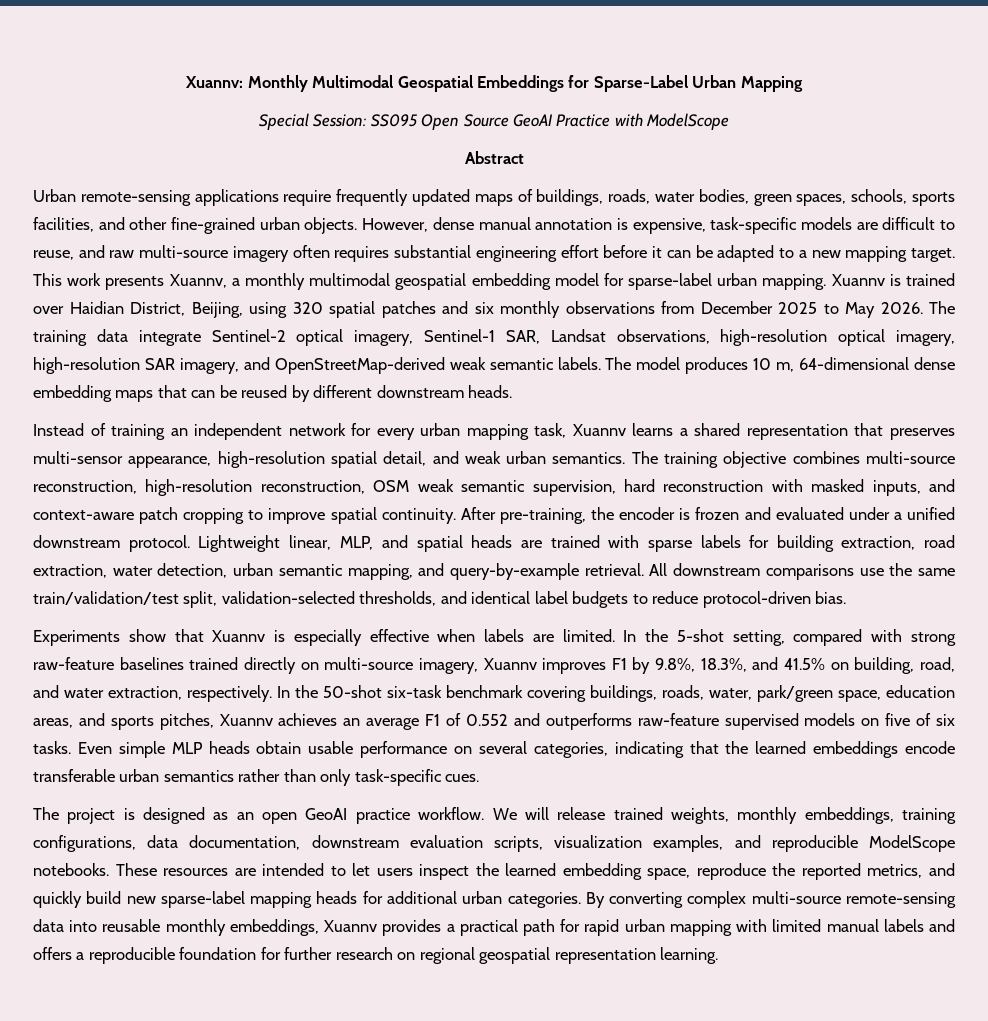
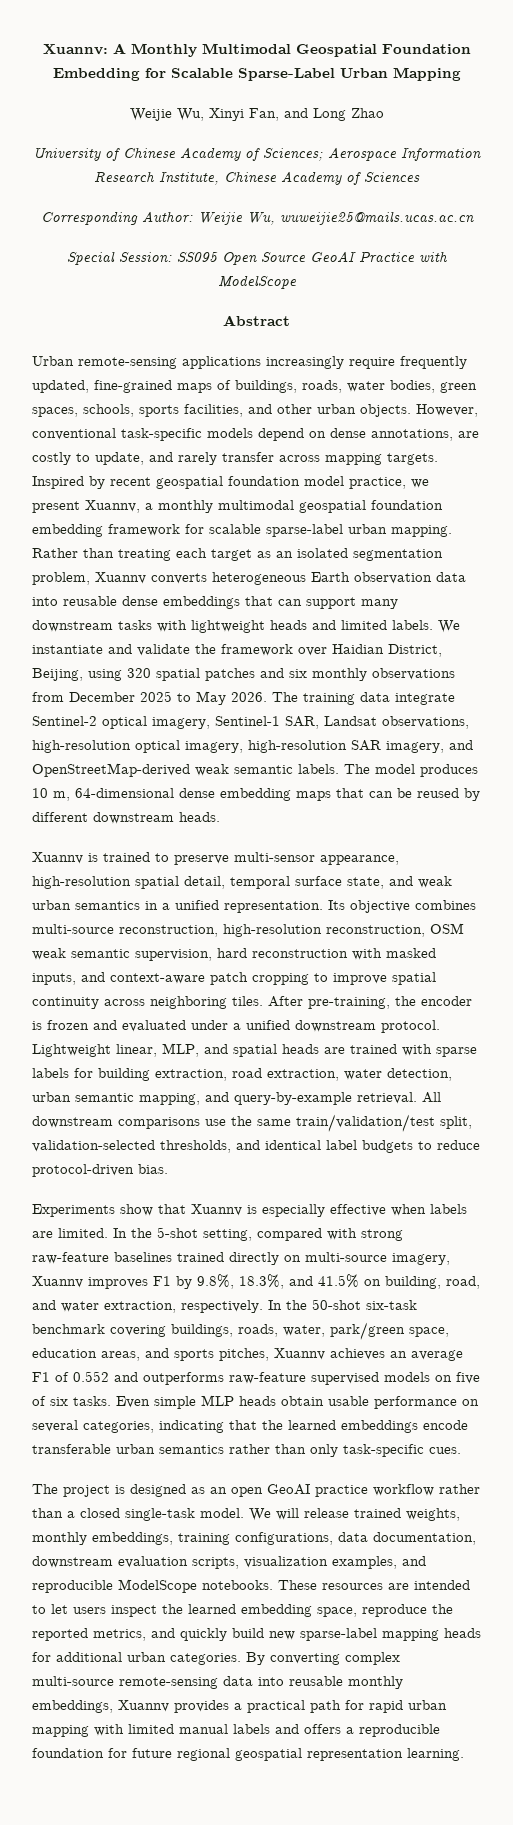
- Xuannv: Monthly Multimodal Geospatial Embeddings for Sparse-Label Urban Mapping
+ Xuannv: A Monthly Multimodal Geospatial Foundation Embedding for Scalable Sparse-Label Urban Mapping
+ Weijie Wu, Xinyi Fan, and Long Zhao
+ University of Chinese Academy of Sciences; Aerospace Information Research Institute, Chinese Academy of Sciences
+ Corresponding Author: Weijie Wu, wuweijie25@mails.ucas.ac.cn
- Urban remote-sensing applications require frequently updated maps of buildings, roads, water bodies, green spaces, schools, sports facilities, and other fine-grained urban objects.
+ Urban remote-sensing applications increasingly require frequently updated, fine-grained maps of buildings, roads, water bodies, green spaces, schools, sports facilities, and other urban objects.
- However, dense manual annotation is expensive, task-specific models are difficult to reuse, and raw multi-source imagery often requires substantial engineering effort before it can be adapted to a new mapping target. This work presents Xuannv, a monthly multimodal geospatial embedding model for sparse-label urban mapping. Xuannv is trained over Haidian District, Beijing, using 320 spatial patches and six monthly observations from December 2025 to May 2026.
+ However, conventional task-specific models depend on dense annotations, are costly to update, and rarely transfer across mapping targets. Inspired by recent geospatial foundation model practice, we present Xuannv, a monthly multimodal geospatial foundation embedding framework for scalable sparse-label urban mapping. Rather than treating each target as an isolated segmentation problem, Xuannv converts heterogeneous Earth observation data into reusable dense embeddings that can support many downstream tasks with lightweight heads and limited labels. We instantiate and validate the framework over Haidian District, Beijing, using 320 spatial patches and six monthly observations from December 2025 to May 2026.
- Instead of training an independent network for every urban mapping task, Xuannv learns a shared representation that preserves multi-sensor appearance, high-resolution spatial detail, and weak urban semantics. The training objective combines multi-source reconstruction, high-resolution reconstruction, OSM weak semantic supervision, hard reconstruction with masked inputs, and context-aware patch cropping to improve spatial continuity.
+ Xuannv is trained to preserve multi-sensor appearance, high-resolution spatial detail, temporal surface state, and weak urban semantics in a unified representation. Its objective combines multi-source reconstruction, high-resolution reconstruction, OSM weak semantic supervision, hard reconstruction with masked inputs, and context-aware patch cropping to improve spatial continuity across neighboring tiles.
- The project is designed as an open GeoAI practice workflow.
+ The project is designed as an open GeoAI practice workflow rather than a closed single-task model.
- By converting complex multi-source remote-sensing data into reusable monthly embeddings, Xuannv provides a practical path for rapid urban mapping with limited manual labels and offers a reproducible foundation for further research on regional geospatial representation learning.
+ By converting complex multi-source remote-sensing data into reusable monthly embeddings, Xuannv provides a practical path for rapid urban mapping with limited manual labels and offers a reproducible foundation for future regional geospatial representation learning.

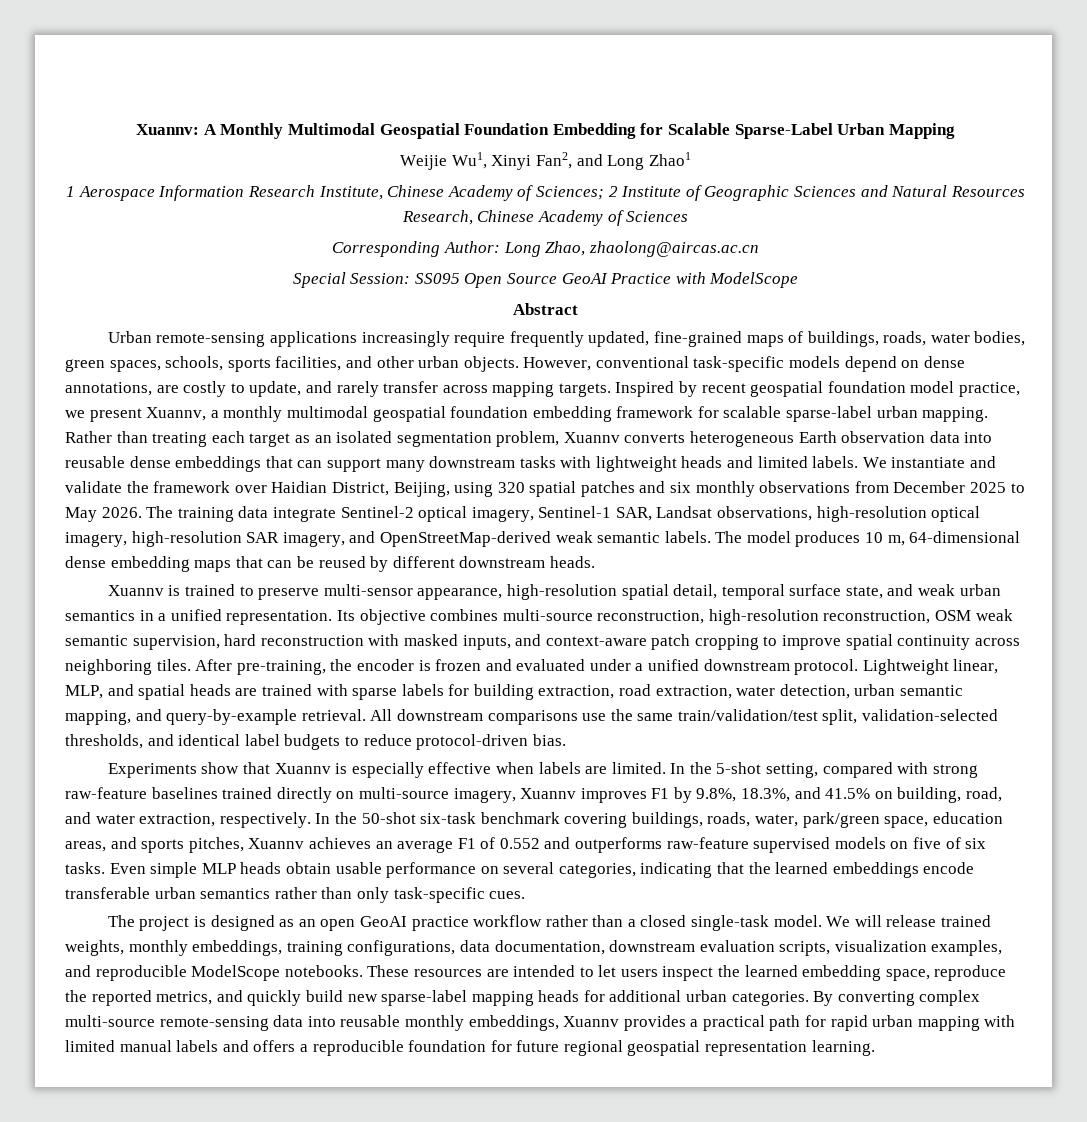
- Weijie Wu, Xinyi Fan, and Long Zhao
- University of Chinese Academy of Sciences; Aerospace Information Research Institute, Chinese Academy of Sciences
+ Weijie Wu1, Xinyi Fan2, and Long Zhao1
+ 1 Aerospace Information Research Institute, Chinese Academy of Sciences; 2 Institute of Geographic Sciences and Natural Resources Research, Chinese Academy of Sciences
- Corresponding Author: Weijie Wu, wuweijie25@mails.ucas.ac.cn
+ Corresponding Author: Long Zhao, zhaolong@aircas.ac.cn

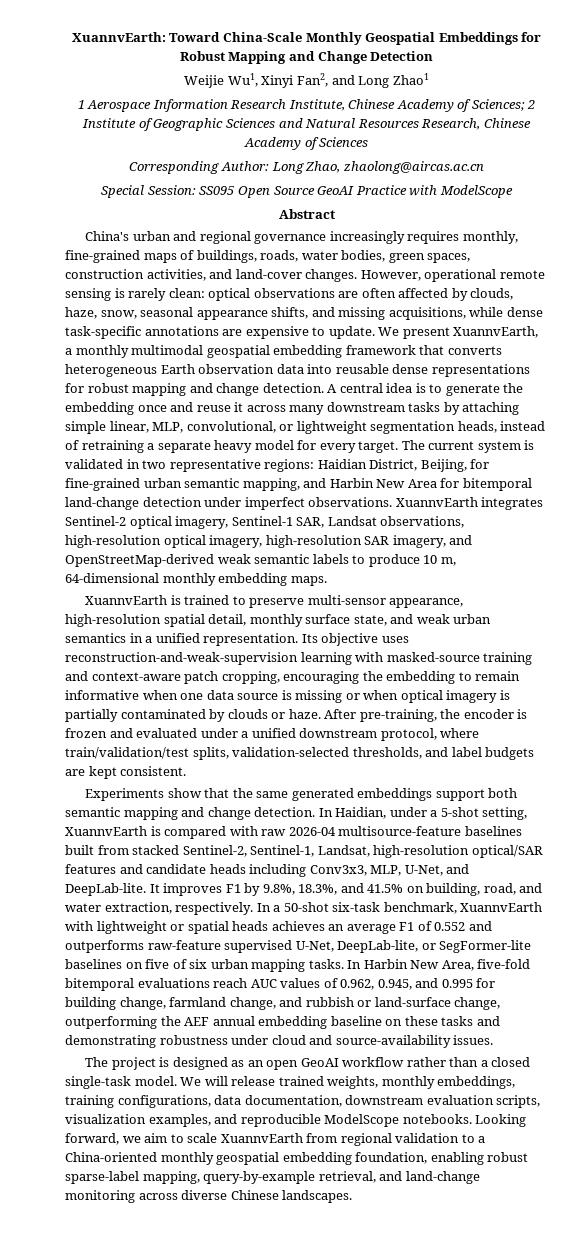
- Xuannv: A Monthly Multimodal Geospatial Foundation Embedding for Scalable Sparse-Label Urban Mapping
+ XuannvEarth: Toward China-Scale Monthly Geospatial Embeddings for Robust Mapping and Change Detection
- Urban remote-sensing applications increasingly require frequently updated, fine-grained maps of buildings, roads, water bodies, green spaces, schools, sports facilities, and other urban objects. However, conventional task-specific models depend on dense annotations, are costly to update, and rarely transfer across mapping targets. Inspired by recent geospatial foundation model practice, we present Xuannv, a monthly multimodal geospatial foundation embedding framework for scalable sparse-label urban mapping. Rather than treating each target as an isolated segmentation problem, Xuannv converts heterogeneous Earth observation data into reusable dense embeddings that can support many downstream tasks with lightweight heads and limited labels. We instantiate and validate the framework over Haidian District, Beijing, using 320 spatial patches and six monthly observations from December 2025 to May 2026. The training data integrate Sentinel-2 optical imagery, Sentinel-1 SAR, Landsat observations, high-resolution optical imagery, high-resolution SAR imagery, and OpenStreetMap-derived weak semantic labels. The model produces 10 m, 64-dimensional dense embedding maps that can be reused by different downstream heads.
- Xuannv is trained to preserve multi-sensor appearance, high-resolution spatial detail, temporal surface state, and weak urban semantics in a unified representation.
+ China's urban and regional governance increasingly requires monthly, fine-grained maps of buildings, roads, water bodies, green spaces, construction activities, and land-cover changes. However, operational remote sensing is rarely clean: optical observations are often affected by clouds, haze, snow, seasonal appearance shifts, and missing acquisitions, while dense task-specific annotations are expensive to update. We present XuannvEarth, a monthly multimodal geospatial embedding framework that converts heterogeneous Earth observation data into reusable dense representations for robust mapping and change detection. A central idea is to generate the embedding once and reuse it across many downstream tasks by attaching simple linear, MLP, convolutional, or lightweight segmentation heads, instead of retraining a separate heavy model for every target. The current system is validated in two representative regions: Haidian District, Beijing, for fine-grained urban semantic mapping, and Harbin New Area for bitemporal land-change detection under imperfect observations. XuannvEarth integrates Sentinel-2 optical imagery, Sentinel-1 SAR, Landsat observations, high-resolution optical imagery, high-resolution SAR imagery, and OpenStreetMap-derived weak semantic labels to produce 10 m, 64-dimensional monthly embedding maps.
+ XuannvEarth is trained to preserve multi-sensor appearance, high-resolution spatial detail, monthly surface state, and weak urban semantics in a unified representation.
- Its objective combines multi-source reconstruction, high-resolution reconstruction, OSM weak semantic supervision, hard reconstruction with masked inputs, and context-aware patch cropping to improve spatial continuity across neighboring tiles.
+ Its objective uses reconstruction-and-weak-supervision learning with masked-source training and context-aware patch cropping, encouraging the embedding to remain informative when one data source is missing or when optical imagery is partially contaminated by clouds or haze.
- After pre-training, the encoder is frozen and evaluated under a unified downstream protocol. Lightweight linear, MLP, and spatial heads are trained with sparse labels for building extraction, road extraction, water detection, urban semantic mapping, and query-by-example retrieval. All downstream comparisons use the same train/validation/test split, validation-selected thresholds, and identical label budgets to reduce protocol-driven bias.
+ After pre-training, the encoder is frozen and evaluated under a unified downstream protocol, where train/validation/test splits, validation-selected thresholds, and label budgets are kept consistent.
- Experiments show that Xuannv is especially effective when labels are limited. In the 5-shot setting, compared with strong raw-feature baselines trained directly on multi-source imagery, Xuannv improves F1 by 9.8%, 18.3%, and 41.5% on building, road, and water extraction, respectively.
+ Experiments show that the same generated embeddings support both semantic mapping and change detection. In Haidian, under a 5-shot setting, XuannvEarth is compared with raw 2026-04 multisource-feature baselines built from stacked Sentinel-2, Sentinel-1, Landsat, high-resolution optical/SAR features and candidate heads including Conv3x3, MLP, U-Net, and DeepLab-lite. It improves F1 by 9.8%, 18.3%, and 41.5% on building, road, and water extraction, respectively.
- In the 50-shot six-task benchmark covering buildings, roads, water, park/green space, education areas, and sports pitches, Xuannv achieves an average F1 of 0.552 and outperforms raw-feature supervised models on five of six tasks. Even simple MLP heads obtain usable performance on several categories, indicating that the learned embeddings encode transferable urban semantics rather than only task-specific cues.
+ In a 50-shot six-task benchmark, XuannvEarth with lightweight or spatial heads achieves an average F1 of 0.552 and outperforms raw-feature supervised U-Net, DeepLab-lite, or SegFormer-lite baselines on five of six urban mapping tasks. In Harbin New Area, five-fold bitemporal evaluations reach AUC values of 0.962, 0.945, and 0.995 for building change, farmland change, and rubbish or land-surface change, outperforming the AEF annual embedding baseline on these tasks and demonstrating robustness under cloud and source-availability issues.
- The project is designed as an open GeoAI practice workflow rather than a closed single-task model.
+ The project is designed as an open GeoAI workflow rather than a closed single-task model.
- These resources are intended to let users inspect the learned embedding space, reproduce the reported metrics, and quickly build new sparse-label mapping heads for additional urban categories. By converting complex multi-source remote-sensing data into reusable monthly embeddings, Xuannv provides a practical path for rapid urban mapping with limited manual labels and offers a reproducible foundation for future regional geospatial representation learning.
+ Looking forward, we aim to scale XuannvEarth from regional validation to a China-oriented monthly geospatial embedding foundation, enabling robust sparse-label mapping, query-by-example retrieval, and land-change monitoring across diverse Chinese landscapes.

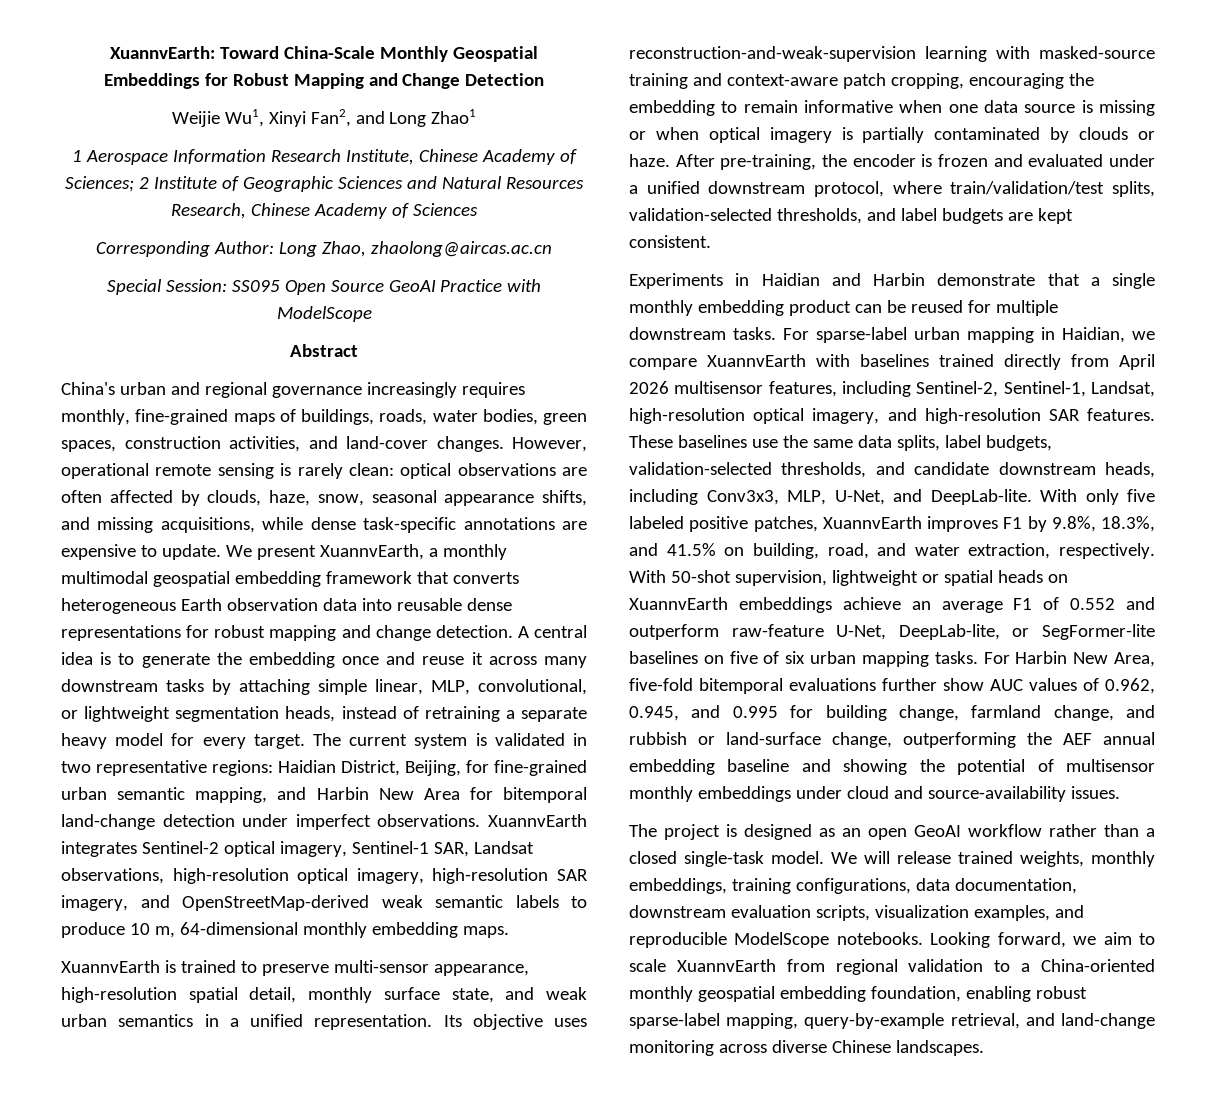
- Experiments show that the same generated embeddings support both semantic mapping and change detection. In Haidian, under a 5-shot setting, XuannvEarth is compared with raw 2026-04 multisource-feature baselines built from stacked Sentinel-2, Sentinel-1, Landsat, high-resolution optical/SAR features and candidate heads including Conv3x3, MLP, U-Net, and DeepLab-lite.
+ Experiments in Haidian and Harbin demonstrate that a single monthly embedding product can be reused for multiple downstream tasks. For sparse-label urban mapping in Haidian, we compare XuannvEarth with baselines trained directly from April 2026 multisensor features, including Sentinel-2, Sentinel-1, Landsat, high-resolution optical imagery, and high-resolution SAR features. These baselines use the same data splits, label budgets, validation-selected thresholds, and candidate downstream heads, including Conv3x3, MLP, U-Net, and DeepLab-lite.
- It improves F1 by 9.8%, 18.3%, and 41.5% on building, road, and water extraction, respectively.
+ With only five labeled positive patches, XuannvEarth improves F1 by 9.8%, 18.3%, and 41.5% on building, road, and water extraction, respectively.
- In a 50-shot six-task benchmark, XuannvEarth with lightweight or spatial heads achieves an average F1 of 0.552 and outperforms raw-feature supervised U-Net, DeepLab-lite, or SegFormer-lite baselines on five of six urban mapping tasks.
+ With 50-shot supervision, lightweight or spatial heads on XuannvEarth embeddings achieve an average F1 of 0.552 and outperform raw-feature U-Net, DeepLab-lite, or SegFormer-lite baselines on five of six urban mapping tasks.
- In Harbin New Area, five-fold bitemporal evaluations reach AUC values of 0.962, 0.945, and 0.995 for building change, farmland change, and rubbish or land-surface change, outperforming the AEF annual embedding baseline on these tasks and demonstrating robustness under cloud and source-availability issues.
+ For Harbin New Area, five-fold bitemporal evaluations further show AUC values of 0.962, 0.945, and 0.995 for building change, farmland change, and rubbish or land-surface change, outperforming the AEF annual embedding baseline and showing the potential of multisensor monthly embeddings under cloud and source-availability issues.

